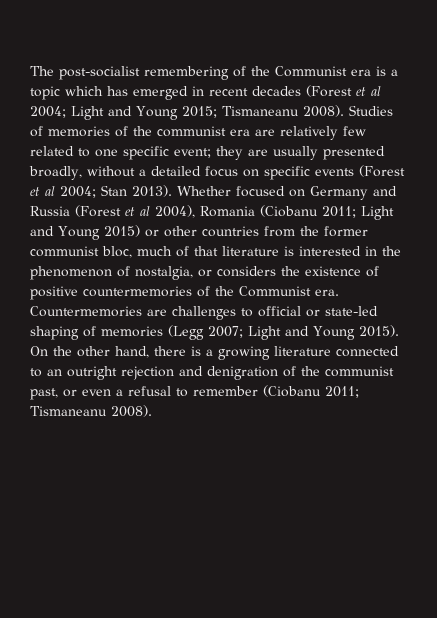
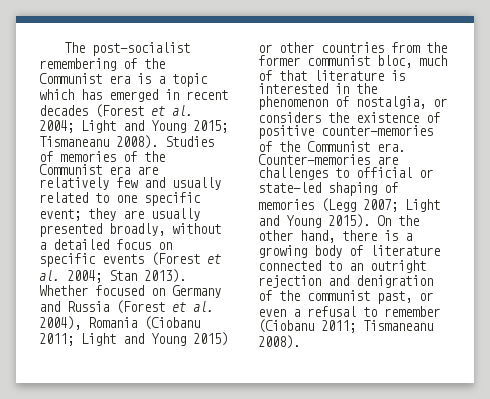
- The post-socialist remembering of the Communist era is a topic which has emerged in recent decades (Forest et al 2004; Light and Young 2015; Tismaneanu 2008).
+ The post-socialist remembering of the Communist era is a topic which has emerged in recent decades (Forest et al. 2004; Light and Young 2015; Tismaneanu 2008).
- Studies of memories of the communist era are relatively few related to one specific event; they are usually presented broadly, without a detailed focus on specific events (Forest et al 2004; Stan 2013).
+ Studies of memories of the Communist era are relatively few and usually related to one specific event; they are usually presented broadly, without a detailed focus on specific events (Forest et al. 2004; Stan 2013).
- Whether focused on Germany and Russia (Forest et al 2004), Romania (Ciobanu 2011; Light and Young 2015) or other countries from the former communist bloc, much of that literature is interested in the phenomenon of nostalgia, or considers the existence of positive countermemories of the Communist era.
+ Whether focused on Germany and Russia (Forest et al. 2004), Romania (Ciobanu 2011; Light and Young 2015) or other countries from the former communist bloc, much of that literature is interested in the phenomenon of nostalgia, or considers the existence of positive counter-memories of the Communist era.
- Countermemories are challenges to official or state-led shaping of memories (Legg 2007; Light and Young 2015).
+ Counter-memories are challenges to official or state-led shaping of memories (Legg 2007; Light and Young 2015).
- On the other hand, there is a growing literature connected to an outright rejection and denigration of the communist past, or even a refusal to remember (Ciobanu 2011; Tismaneanu 2008).
+ On the other hand, there is a growing body of literature connected to an outright rejection and denigration of the communist past, or even a refusal to remember (Ciobanu 2011; Tismaneanu 2008).

